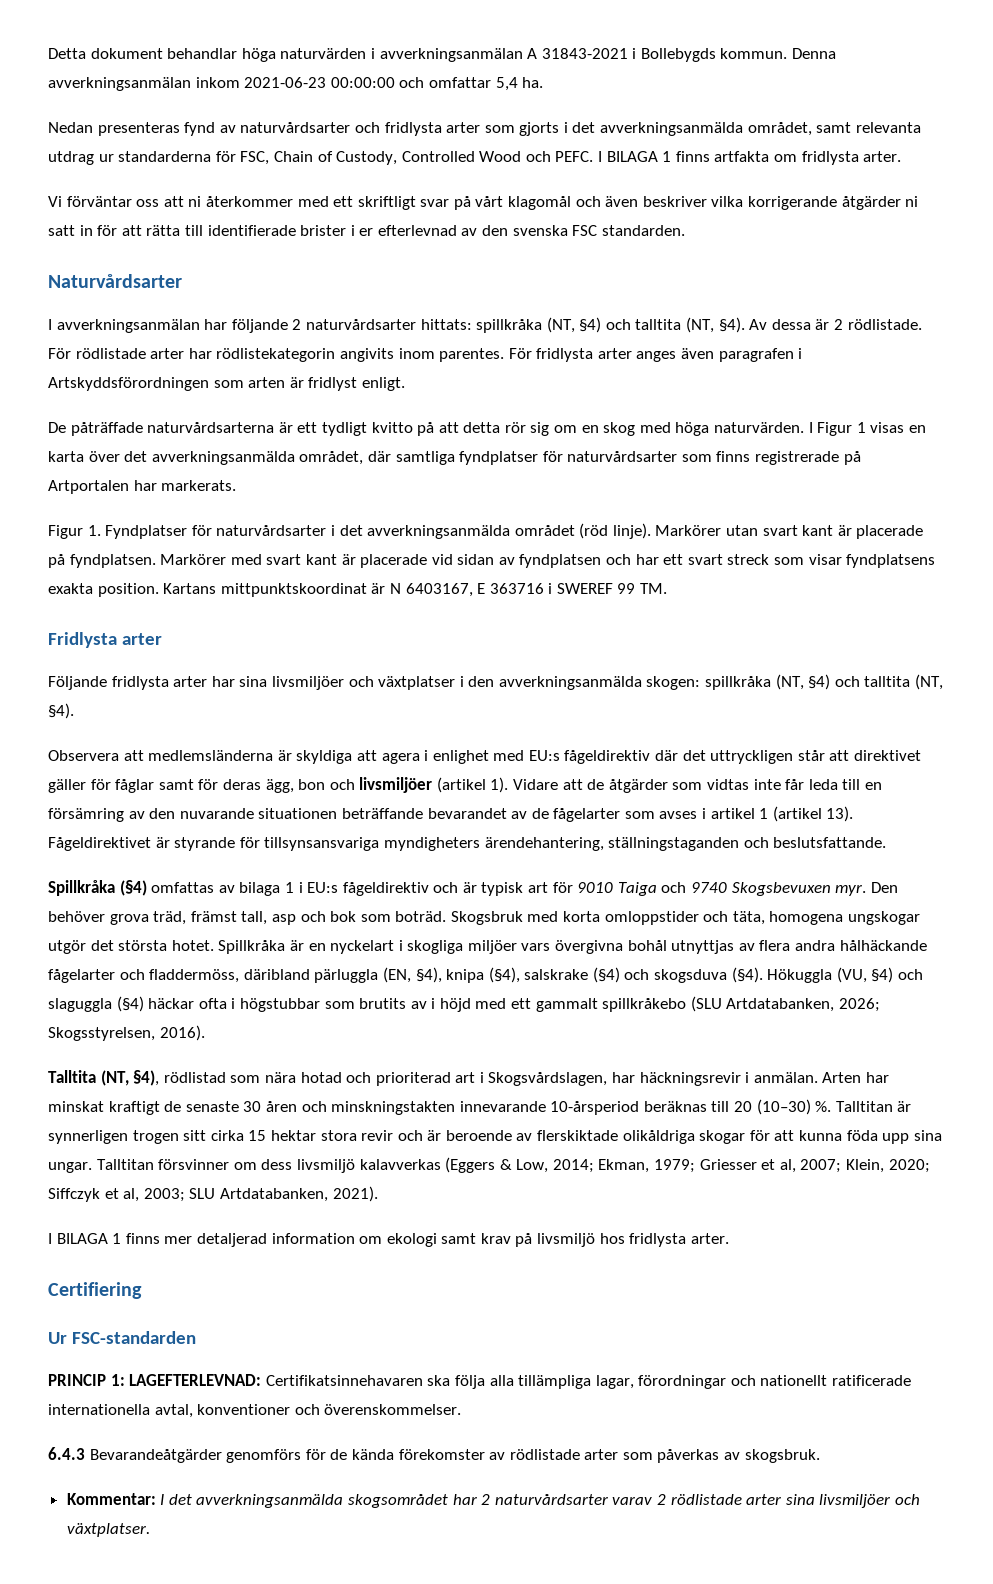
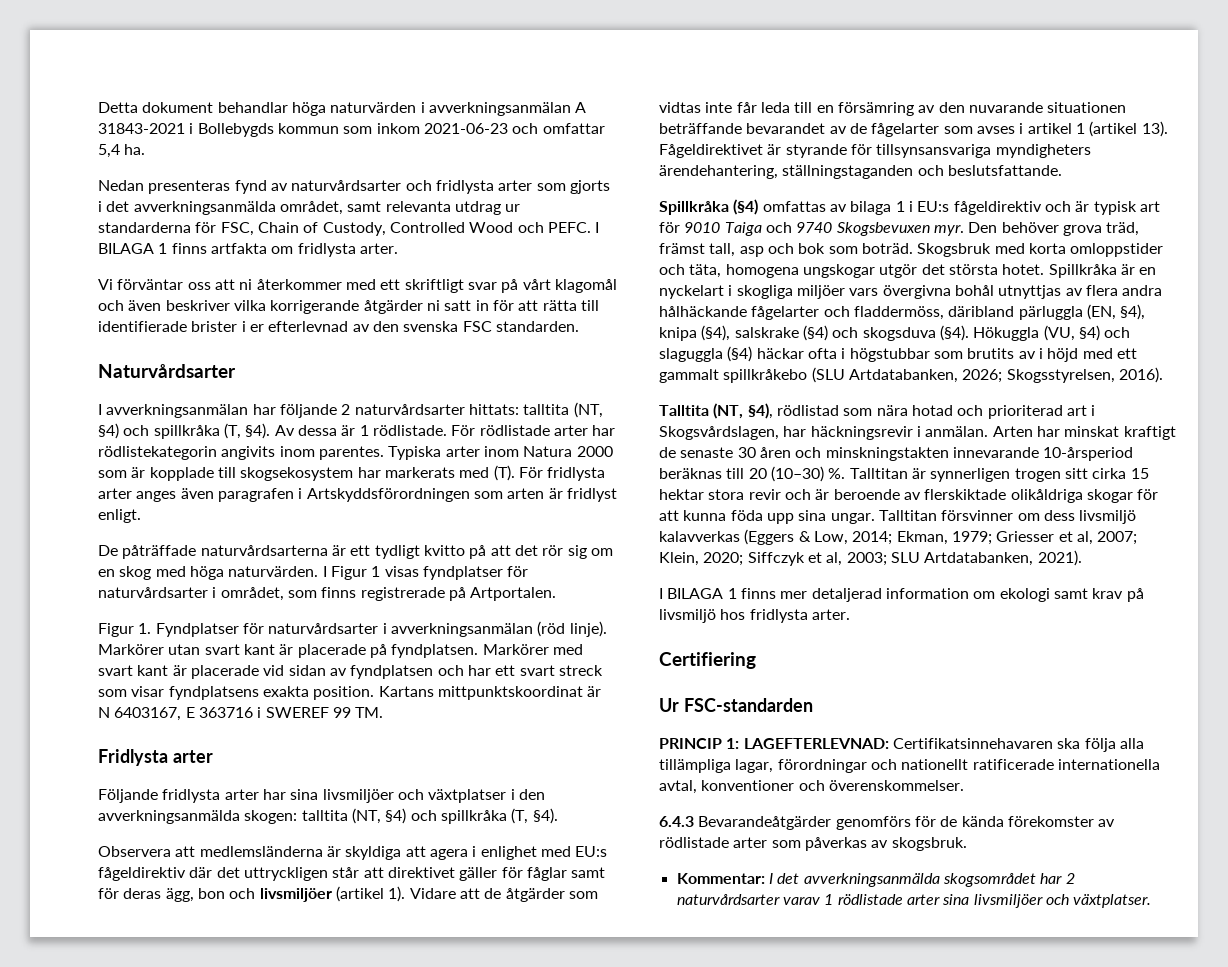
- Detta dokument behandlar höga naturvärden i avverkningsanmälan A 31843-2021 i Bollebygds kommun. Denna avverkningsanmälan inkom 2021-06-23 00:00:00 och omfattar 5,4 ha.
+ Detta dokument behandlar höga naturvärden i avverkningsanmälan A 31843-2021 i Bollebygds kommun som inkom 2021-06-23 och omfattar 5,4 ha.
- I avverkningsanmälan har följande 2 naturvårdsarter hittats: spillkråka (NT, §4) och talltita (NT, §4).
+ I avverkningsanmälan har följande 2 naturvårdsarter hittats: talltita (NT, §4) och spillkråka (T, §4).
- Av dessa är 2 rödlistade.
+ Av dessa är 1 rödlistade.
- För fridlysta arter anges även paragrafen i Artskyddsförordningen som arten är fridlyst enligt.
+ Typiska arter inom Natura 2000 som är kopplade till skogsekosystem har markerats med (T). För fridlysta arter anges även paragrafen i Artskyddsförordningen som arten är fridlyst enligt.
- De påträffade naturvårdsarterna är ett tydligt kvitto på att detta rör sig om en skog med höga naturvärden.
+ De påträffade naturvårdsarterna är ett tydligt kvitto på att det rör sig om en skog med höga naturvärden.
- I Figur 1 visas en karta över det avverkningsanmälda området, där samtliga fyndplatser för naturvårdsarter som finns registrerade på Artportalen har markerats.
+ I Figur 1 visas fyndplatser för naturvårdsarter i området, som finns registrerade på Artportalen.
- Figur 1. Fyndplatser för naturvårdsarter i det avverkningsanmälda området (röd linje).
+ Figur 1. Fyndplatser för naturvårdsarter i avverkningsanmälan (röd linje).
- Följande fridlysta arter har sina livsmiljöer och växtplatser i den avverkningsanmälda skogen: spillkråka (NT, §4) och talltita (NT, §4).
+ Följande fridlysta arter har sina livsmiljöer och växtplatser i den avverkningsanmälda skogen: talltita (NT, §4) och spillkråka (T, §4).
- Kommentar: I det avverkningsanmälda skogsområdet har 2 naturvårdsarter varav 2 rödlistade arter sina livsmiljöer och växtplatser.
+ Kommentar: I det avverkningsanmälda skogsområdet har 2 naturvårdsarter varav 1 rödlistade arter sina livsmiljöer och växtplatser.

